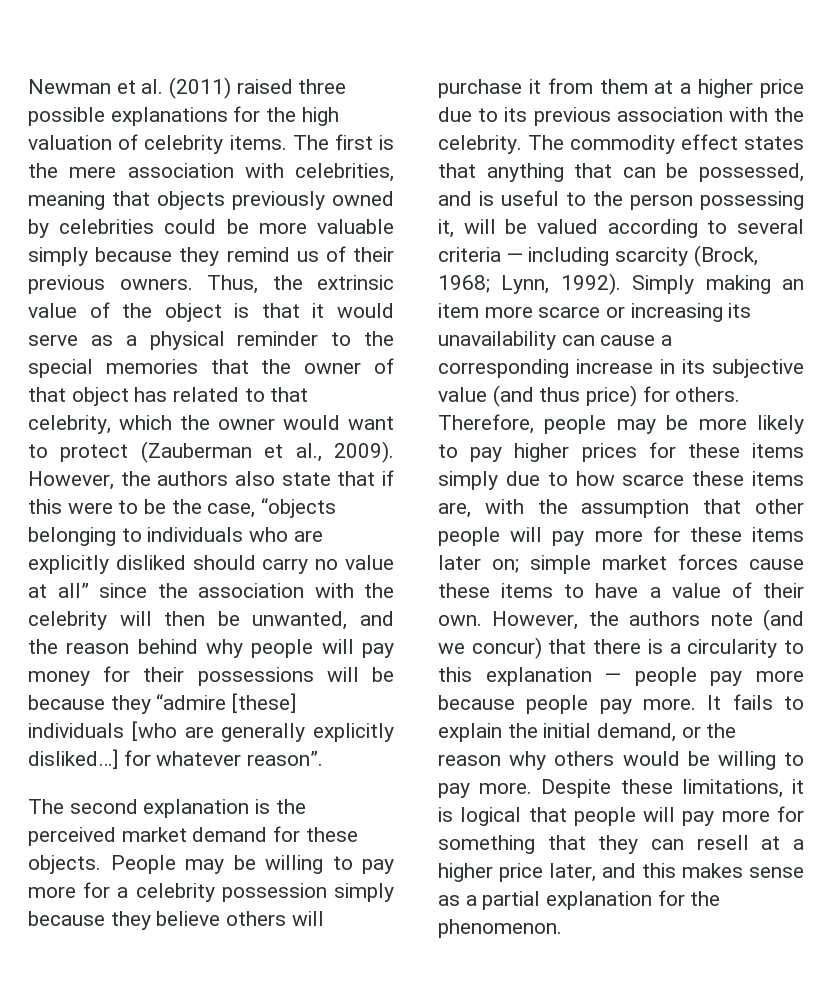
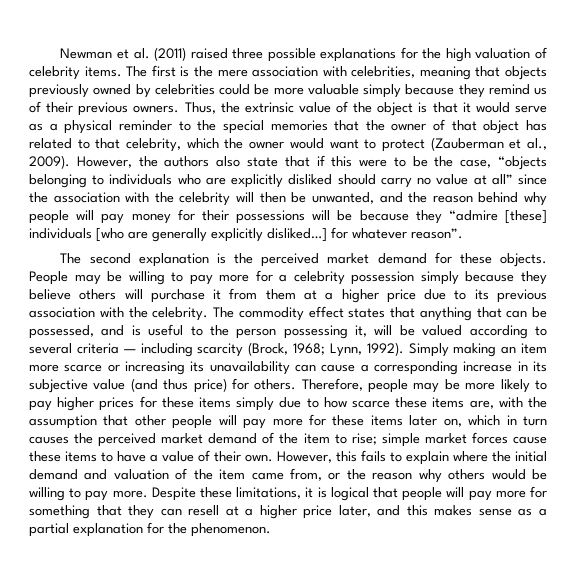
- Therefore, people may be more likely to pay higher prices for these items simply due to how scarce these items are, with the assumption that other people will pay more for these items later on; simple market forces cause these items to have a value of their own.
+ Therefore, people may be more likely to pay higher prices for these items simply due to how scarce these items are, with the assumption that other people will pay more for these items later on, which in turn causes the perceived market demand of the item to rise; simple market forces cause these items to have a value of their own.
- However, the authors note (and we concur) that there is a circularity to this explanation — people pay more because people pay more. It fails to explain the initial demand, or the reason why others would be willing to pay more.
+ However, this fails to explain where the initial demand and valuation of the item came from, or the reason why others would be willing to pay more.

